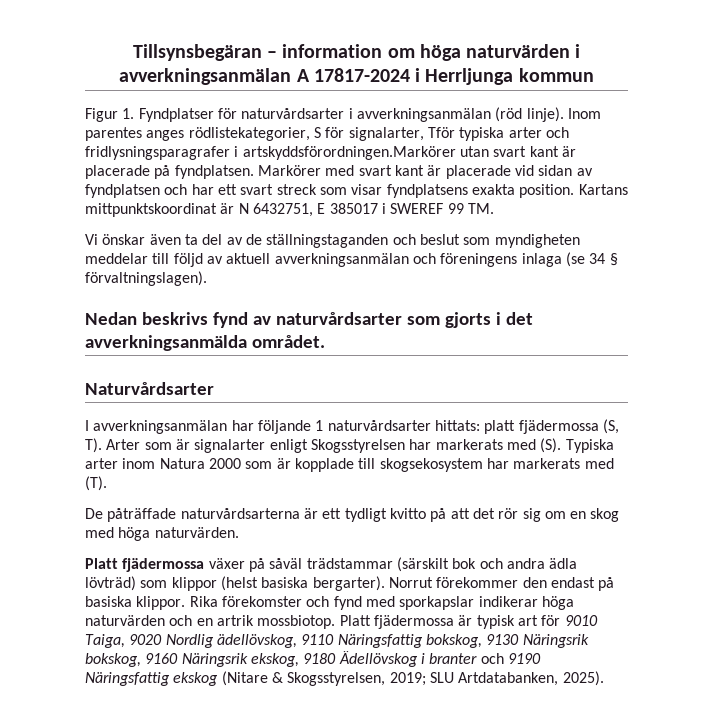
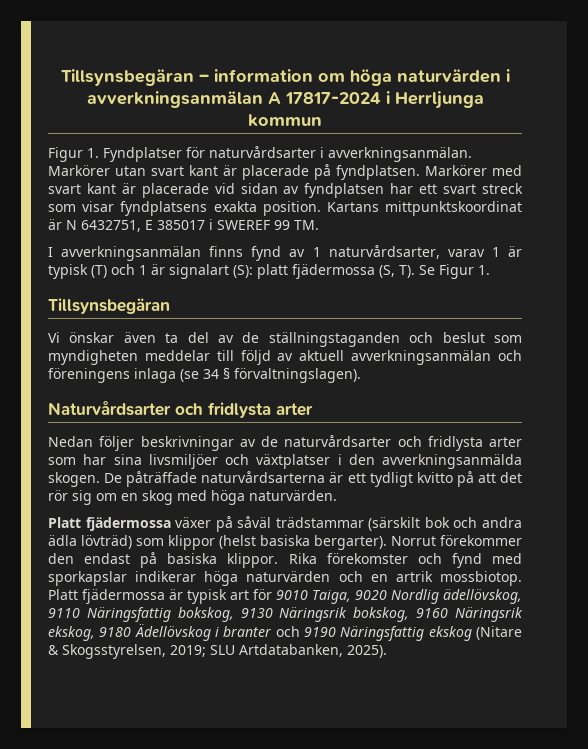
- Figur 1. Fyndplatser för naturvårdsarter i avverkningsanmälan (röd linje). Inom parentes anges rödlistekategorier, S för signalarter, Tför typiska arter och fridlysningsparagrafer i artskyddsförordningen.Markörer utan svart kant är placerade på fyndplatsen.
+ Figur 1. Fyndplatser för naturvårdsarter i avverkningsanmälan. Markörer utan svart kant är placerade på fyndplatsen.
- Markörer med svart kant är placerade vid sidan av fyndplatsen och har ett svart streck som visar fyndplatsens exakta position.
+ Markörer med svart kant är placerade vid sidan av fyndplatsen har ett svart streck som visar fyndplatsens exakta position.
+ I avverkningsanmälan finns fynd av 1 naturvårdsarter, varav 1 är typisk (T) och 1 är signalart (S): platt fjädermossa (S, T). Se Figur 1.
+ Tillsynsbegäran
- Nedan beskrivs fynd av naturvårdsarter som gjorts i det avverkningsanmälda området.
- Naturvårdsarter
- I avverkningsanmälan har följande 1 naturvårdsarter hittats: platt fjädermossa (S, T). Arter som är signalarter enligt Skogsstyrelsen har markerats med (S). Typiska arter inom Natura 2000 som är kopplade till skogsekosystem har markerats med (T).
- De påträffade naturvårdsarterna är ett tydligt kvitto på att det rör sig om en skog med höga naturvärden.
+ Naturvårdsarter och fridlysta arter
+ Nedan följer beskrivningar av de naturvårdsarter och fridlysta arter som har sina livsmiljöer och växtplatser i den avverkningsanmälda skogen. De påträffade naturvårdsarterna är ett tydligt kvitto på att det rör sig om en skog med höga naturvärden.

